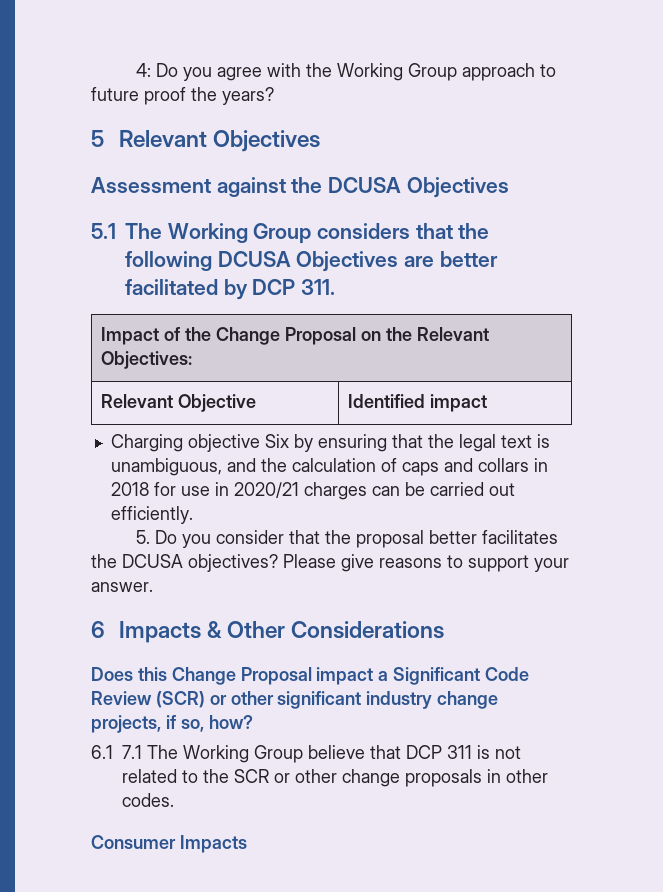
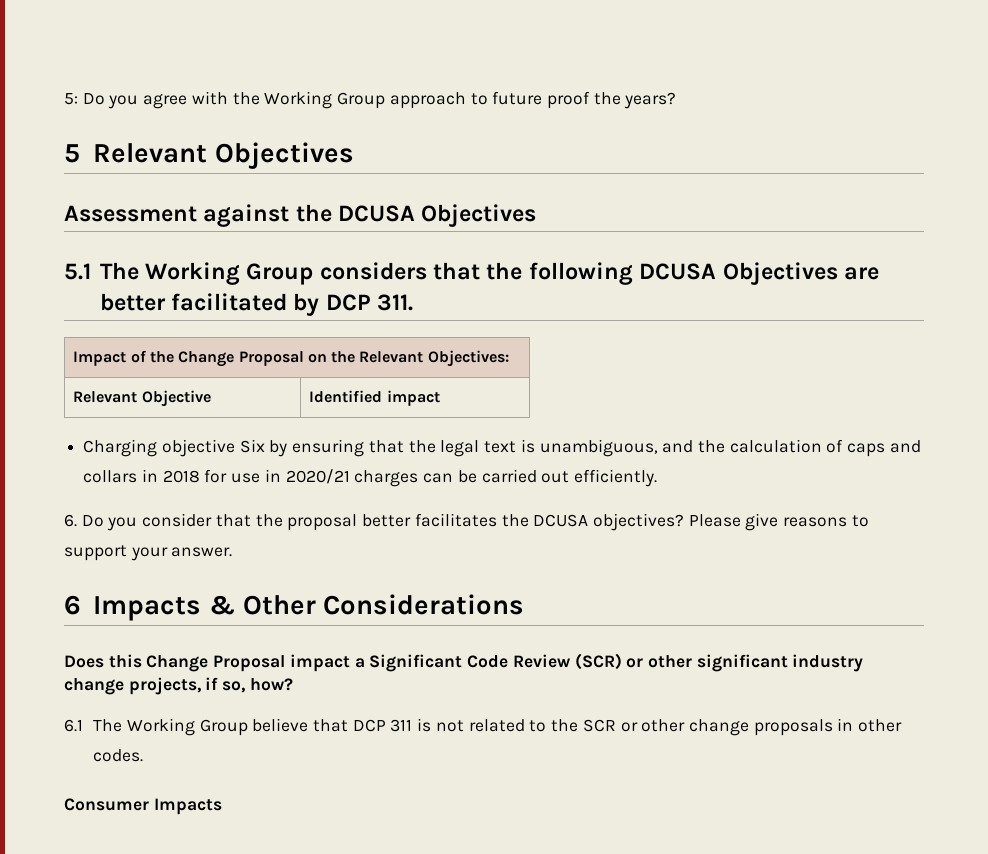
- 4: Do you agree with the Working Group approach to future proof the years?
+ 5: Do you agree with the Working Group approach to future proof the years?
- 5. Do you consider that the proposal better facilitates the DCUSA objectives?
+ 6. Do you consider that the proposal better facilitates the DCUSA objectives?
- 6.1 7.1 The Working Group believe that DCP 311 is not related to the SCR or other change proposals in other codes.
+ 6.1 The Working Group believe that DCP 311 is not related to the SCR or other change proposals in other codes.

